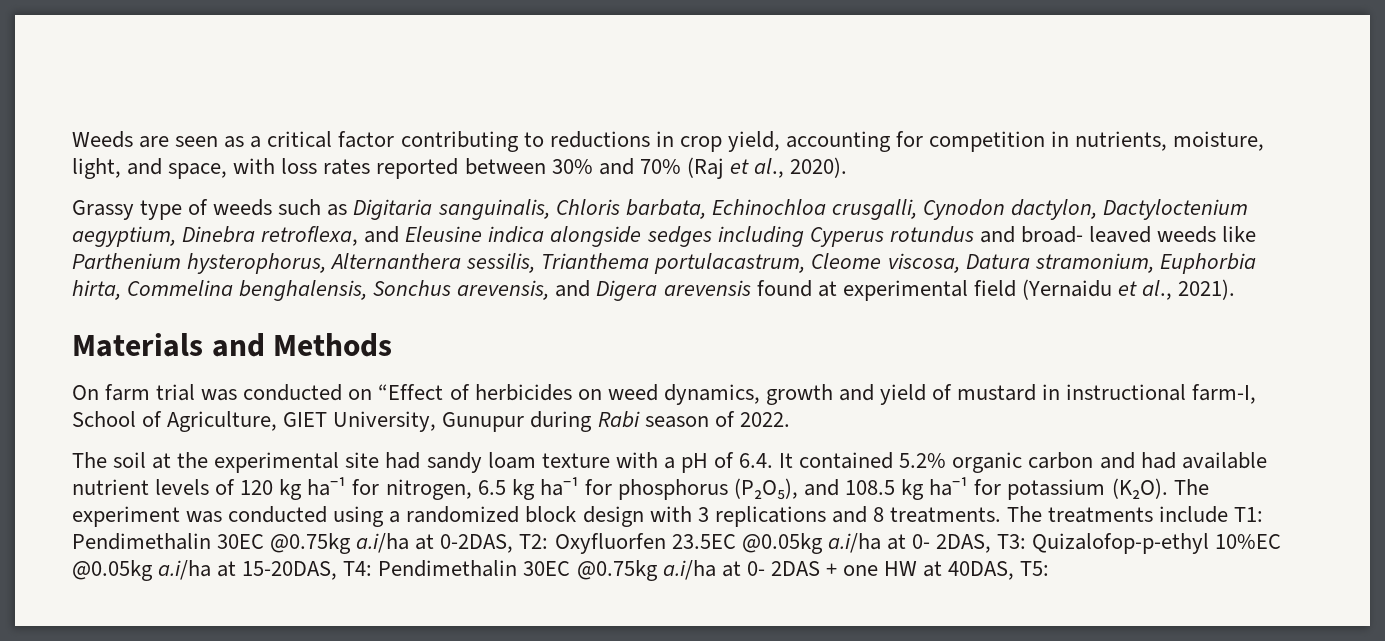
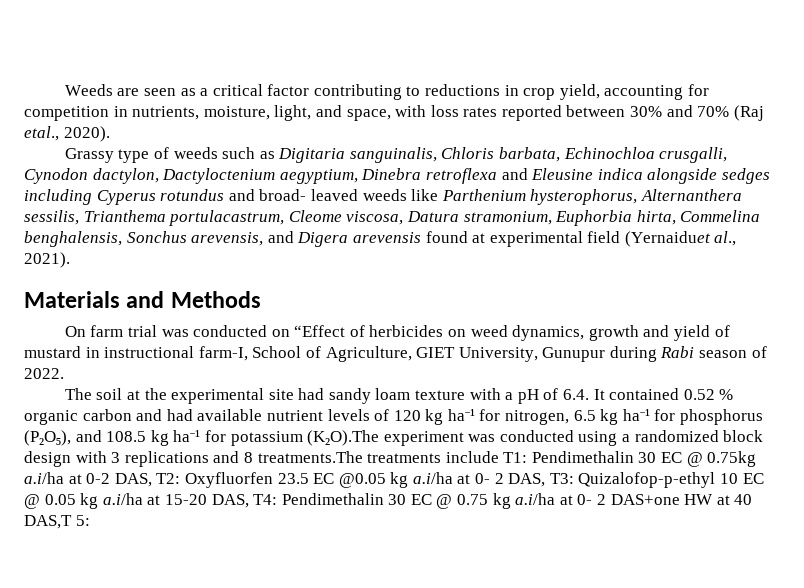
- Weeds are seen as a critical factor contributing to reductions in crop yield, accounting for competition in nutrients, moisture, light, and space, with loss rates reported between 30% and 70% (Raj et al., 2020).
+ Weeds are seen as a critical factor contributing to reductions in crop yield, accounting for competition in nutrients, moisture, light, and space, with loss rates reported between 30% and 70% (Raj etal., 2020).
- Grassy type of weeds such as Digitaria sanguinalis, Chloris barbata, Echinochloa crusgalli, Cynodon dactylon, Dactyloctenium aegyptium, Dinebra retroflexa, and Eleusine indica alongside sedges including Cyperus rotundus and broad- leaved weeds like Parthenium hysterophorus, Alternanthera sessilis, Trianthema portulacastrum, Cleome viscosa, Datura stramonium, Euphorbia hirta, Commelina benghalensis, Sonchus arevensis, and Digera arevensis found at experimental field (Yernaidu et al., 2021).
+ Grassy type of weeds such as Digitaria sanguinalis, Chloris barbata, Echinochloa crusgalli, Cynodon dactylon, Dactyloctenium aegyptium, Dinebra retroflexa and Eleusine indica alongside sedges including Cyperus rotundus and broad- leaved weeds like Parthenium hysterophorus, Alternanthera sessilis, Trianthema portulacastrum, Cleome viscosa, Datura stramonium, Euphorbia hirta, Commelina benghalensis, Sonchus arevensis, and Digera arevensis found at experimental field (Yernaiduet al., 2021).
- The soil at the experimental site had sandy loam texture with a pH of 6.4. It contained 5.2% organic carbon and had available nutrient levels of 120 kg ha⁻¹ for nitrogen, 6.5 kg ha⁻¹ for phosphorus (P₂O₅), and 108.5 kg ha⁻¹ for potassium (K₂O). The experiment was conducted using a randomized block design with 3 replications and 8 treatments. The treatments include T1: Pendimethalin 30EC @0.75kg a.i/ha at 0-2DAS, T2: Oxyfluorfen 23.5EC @0.05kg a.i/ha at 0- 2DAS, T3: Quizalofop-p-ethyl 10%EC @0.05kg a.i/ha at 15-20DAS, T4: Pendimethalin 30EC @0.75kg a.i/ha at 0- 2DAS + one HW at 40DAS, T5:
+ The soil at the experimental site had sandy loam texture with a pH of 6.4. It contained 0.52 % organic carbon and had available nutrient levels of 120 kg ha⁻¹ for nitrogen, 6.5 kg ha⁻¹ for phosphorus (P₂O₅), and 108.5 kg ha⁻¹ for potassium (K₂O).The experiment was conducted using a randomized block design with 3 replications and 8 treatments.The treatments include T1: Pendimethalin 30 EC @ 0.75kg a.i/ha at 0-2 DAS, T2: Oxyfluorfen 23.5 EC @0.05 kg a.i/ha at 0- 2 DAS, T3: Quizalofop-p-ethyl 10 EC @ 0.05 kg a.i/ha at 15-20 DAS, T4: Pendimethalin 30 EC @ 0.75 kg a.i/ha at 0- 2 DAS+one HW at 40 DAS,T 5:

